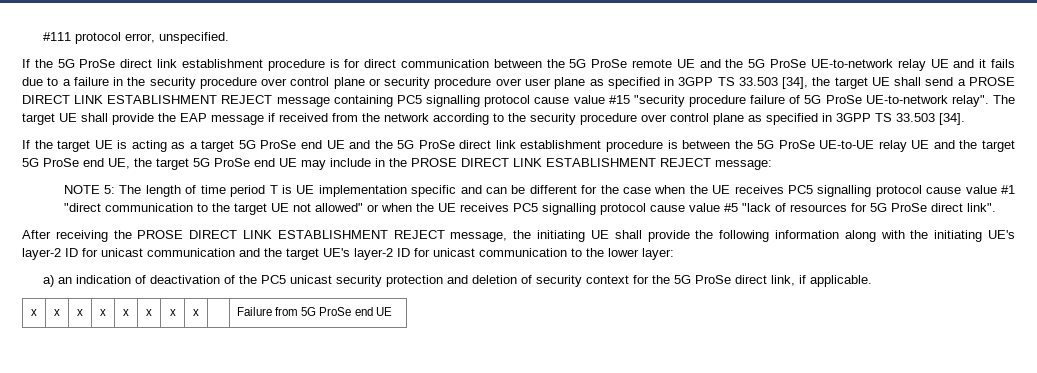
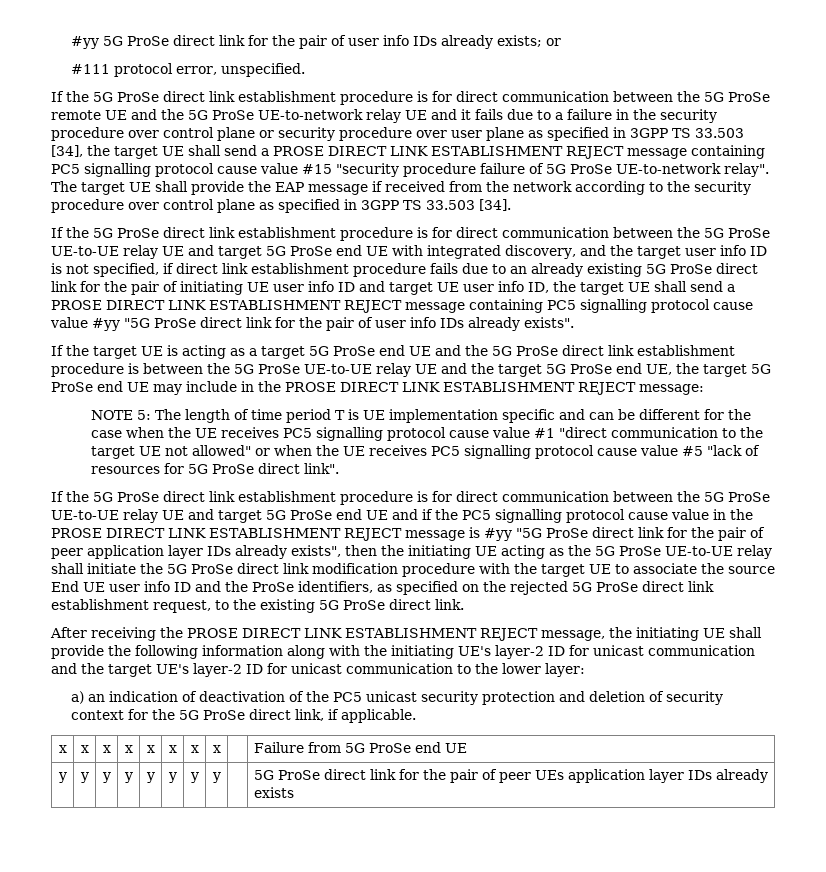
+ #yy 5G ProSe direct link for the pair of user info IDs already exists; or
+ If the 5G ProSe direct link establishment procedure is for direct communication between the 5G ProSe UE-to-UE relay UE and target 5G ProSe end UE with integrated discovery, and the target user info ID is not specified, if direct link establishment procedure fails due to an already existing 5G ProSe direct link for the pair of initiating UE user info ID and target UE user info ID, the target UE shall send a PROSE DIRECT LINK ESTABLISHMENT REJECT message containing PC5 signalling protocol cause value #yy "5G ProSe direct link for the pair of user info IDs already exists".
+ If the 5G ProSe direct link establishment procedure is for direct communication between the 5G ProSe UE-to-UE relay UE and target 5G ProSe end UE and if the PC5 signalling protocol cause value in the PROSE DIRECT LINK ESTABLISHMENT REJECT message is #yy "5G ProSe direct link for the pair of peer application layer IDs already exists", then the initiating UE acting as the 5G ProSe UE-to-UE relay shall initiate the 5G ProSe direct link modification procedure with the target UE to associate the source End UE user info ID and the ProSe identifiers, as specified on the rejected 5G ProSe direct link establishment request, to the existing 5G ProSe direct link.
+ y | y | y | y | y | y | y | y | | 5G ProSe direct link for the pair of peer UEs application layer IDs already exists

